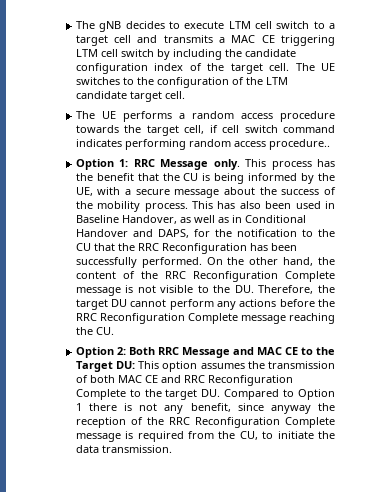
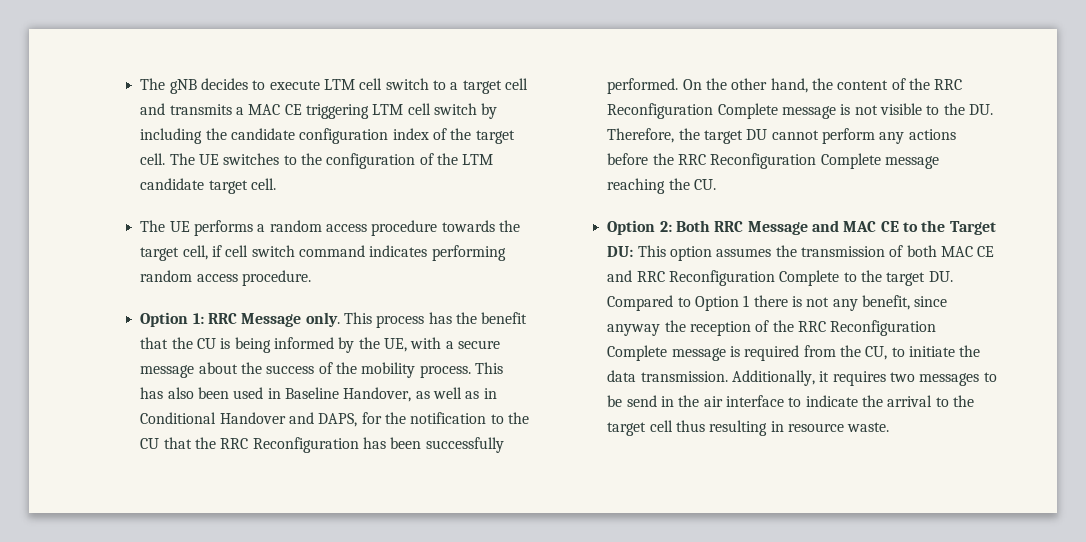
- The UE performs a random access procedure towards the target cell, if cell switch command indicates performing random access procedure..
+ The UE performs a random access procedure towards the target cell, if cell switch command indicates performing random access procedure.
+ Additionally, it requires two messages to be send in the air interface to indicate the arrival to the target cell thus resulting in resource waste.

